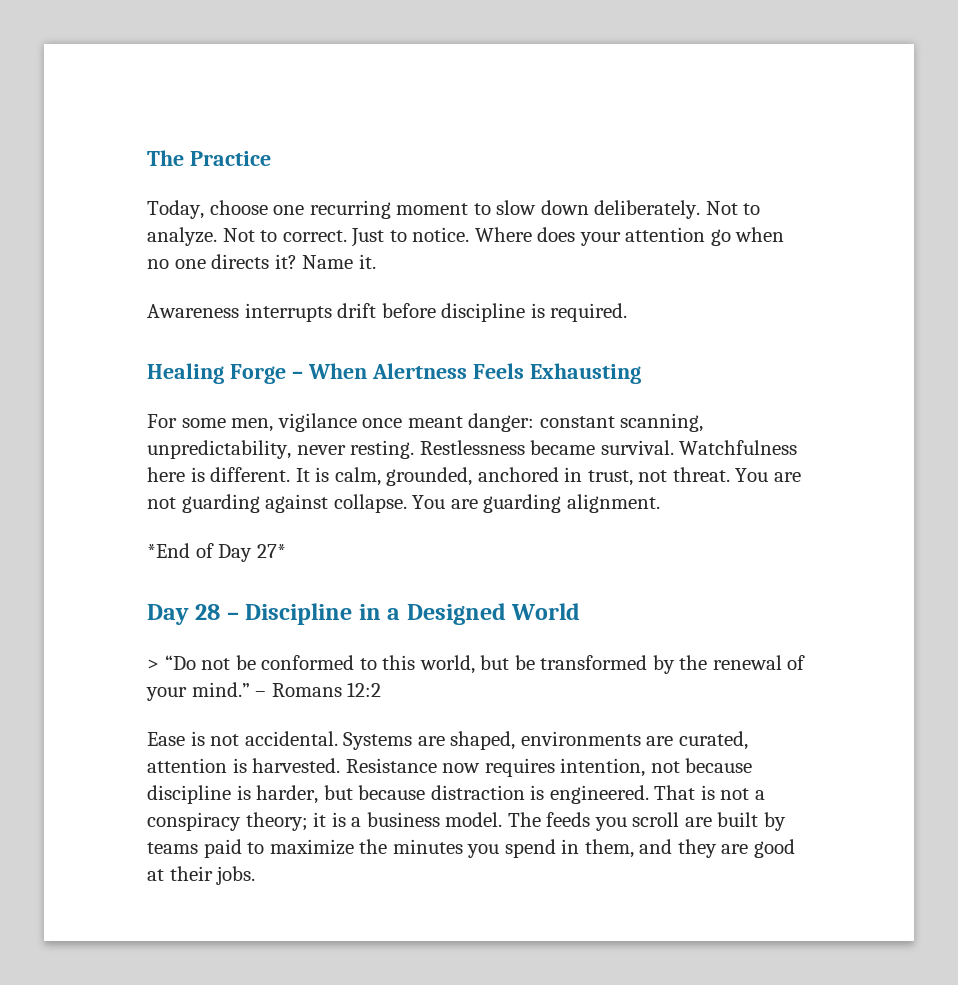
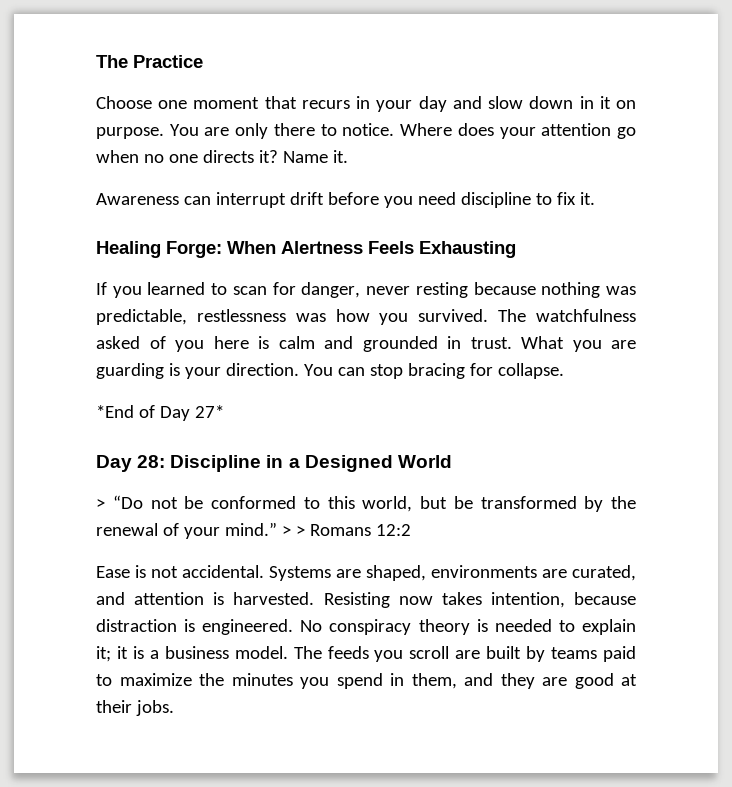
- Today, choose one recurring moment to slow down deliberately. Not to analyze. Not to correct. Just to notice.
+ Choose one moment that recurs in your day and slow down in it on purpose. You are only there to notice.
- Awareness interrupts drift before discipline is required.
+ Awareness can interrupt drift before you need discipline to fix it.
- Healing Forge – When Alertness Feels Exhausting
+ Healing Forge: When Alertness Feels Exhausting
- For some men, vigilance once meant danger: constant scanning, unpredictability, never resting. Restlessness became survival. Watchfulness here is different. It is calm, grounded, anchored in trust, not threat. You are not guarding against collapse. You are guarding alignment.
+ If you learned to scan for danger, never resting because nothing was predictable, restlessness was how you survived. The watchfulness asked of you here is calm and grounded in trust. What you are guarding is your direction. You can stop bracing for collapse.
- Day 28 – Discipline in a Designed World
+ Day 28: Discipline in a Designed World
- – Romans 12:2
+ > > Romans 12:2
- Systems are shaped, environments are curated, attention is harvested.
+ Systems are shaped, environments are curated, and attention is harvested.
- Resistance now requires intention, not because discipline is harder, but because distraction is engineered. That is not a conspiracy theory; it is a business model.
+ Resisting now takes intention, because distraction is engineered. No conspiracy theory is needed to explain it; it is a business model.

